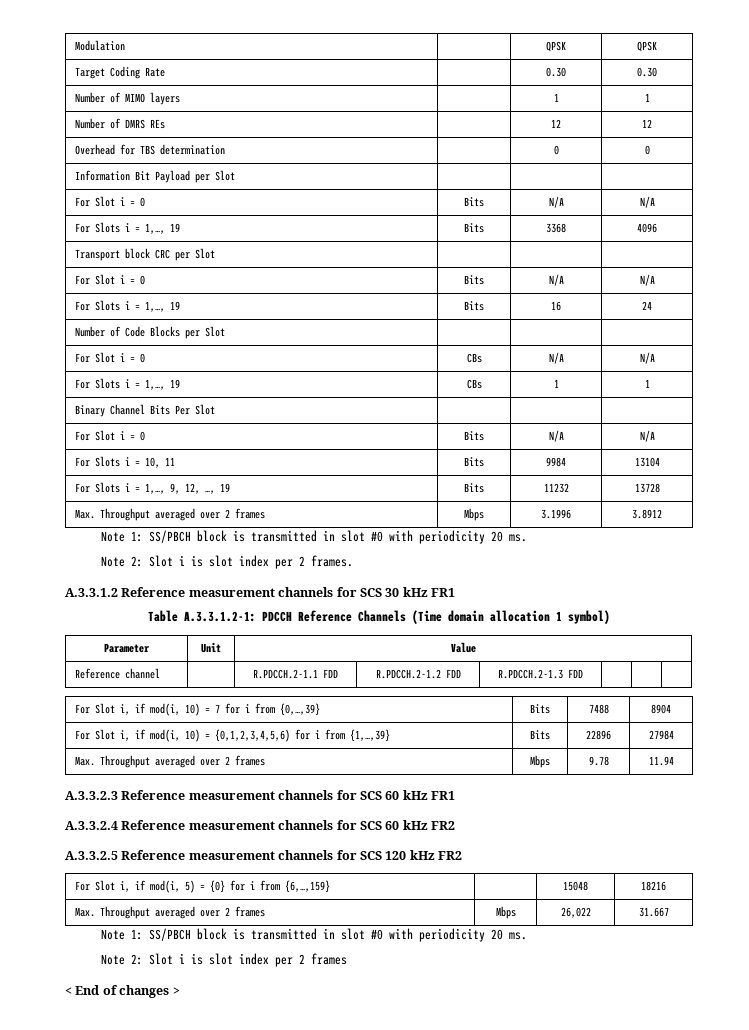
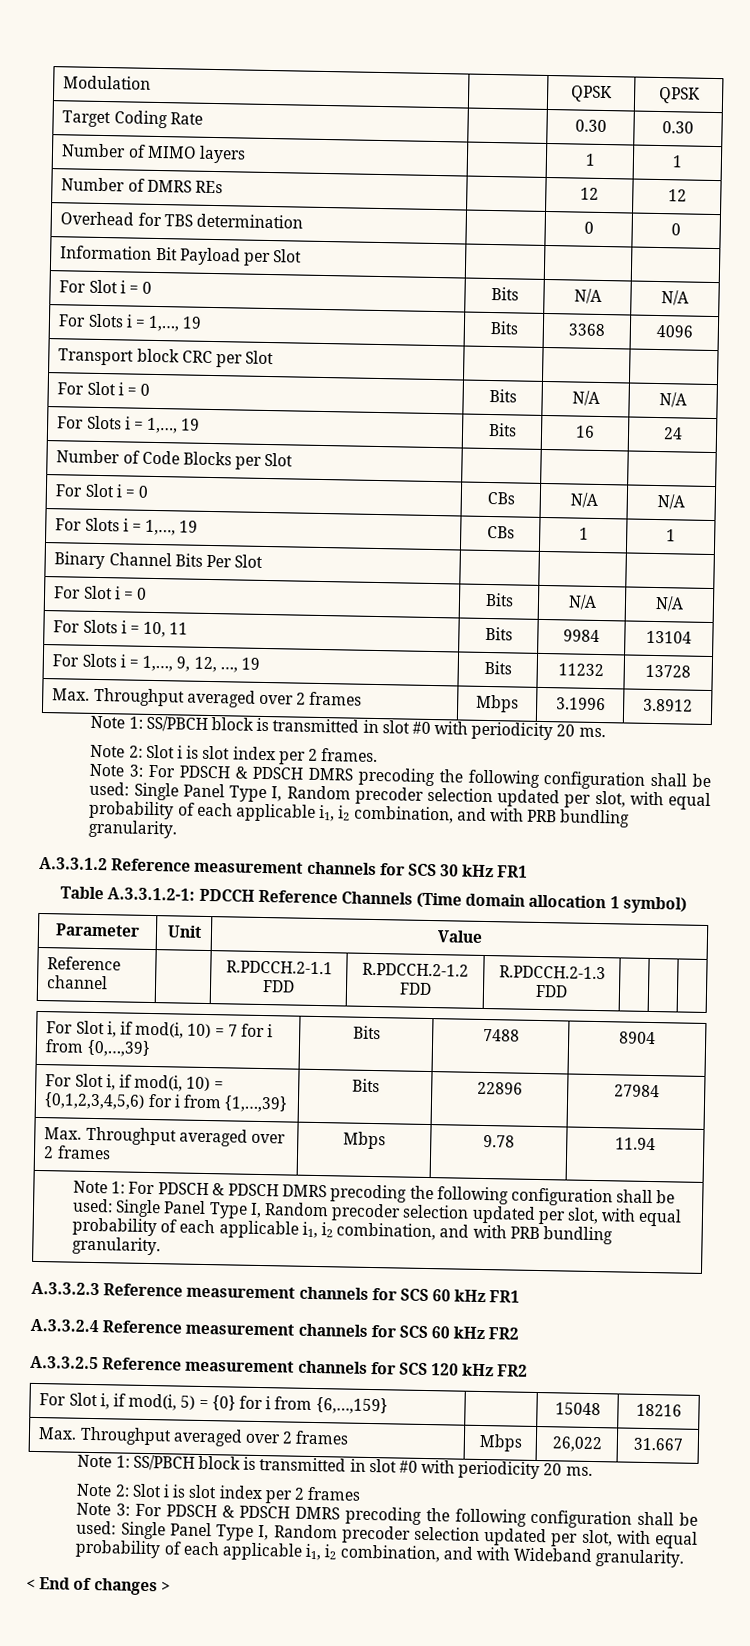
+ Note 3: For PDSCH & PDSCH DMRS precoding the following configuration shall be used: Single Panel Type I, Random precoder selection updated per slot, with equal probability of each applicable i1, i2 combination, and with PRB bundling granularity.
+ Note 1: For PDSCH & PDSCH DMRS precoding the following configuration shall be used: Single Panel Type I, Random precoder selection updated per slot, with equal probability of each applicable i1, i2 combination, and with PRB bundling granularity.
+ Note 3: For PDSCH & PDSCH DMRS precoding the following configuration shall be used: Single Panel Type I, Random precoder selection updated per slot, with equal probability of each applicable i1, i2 combination, and with Wideband granularity.

